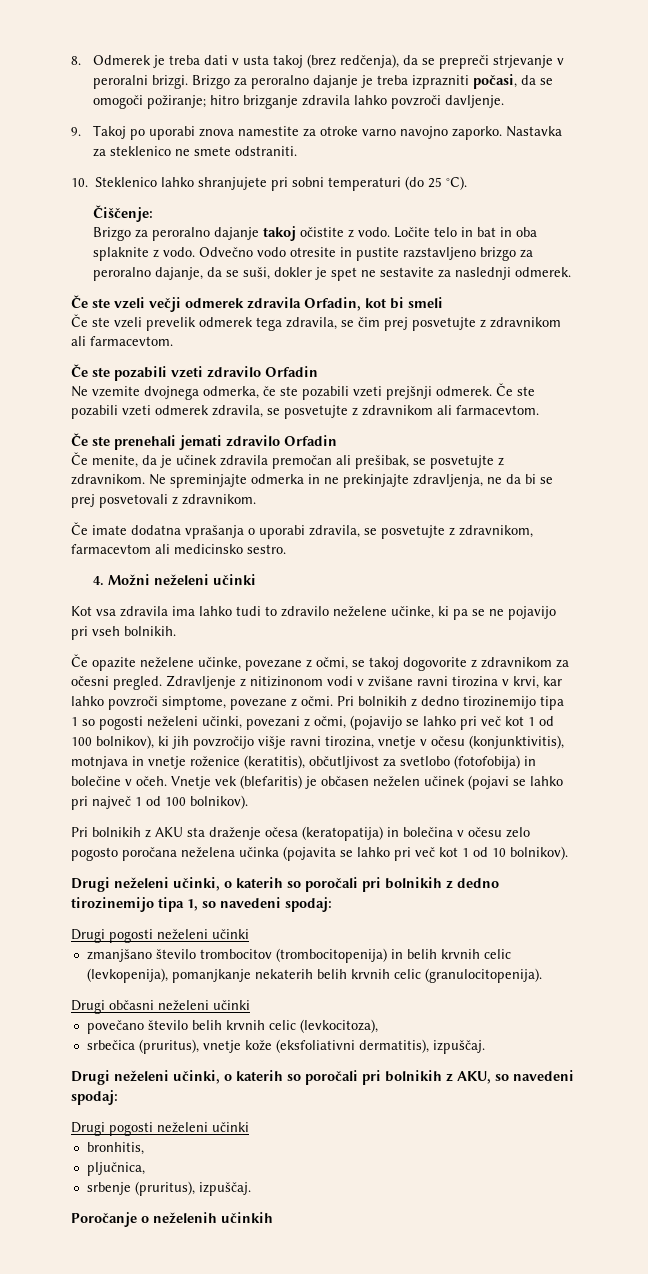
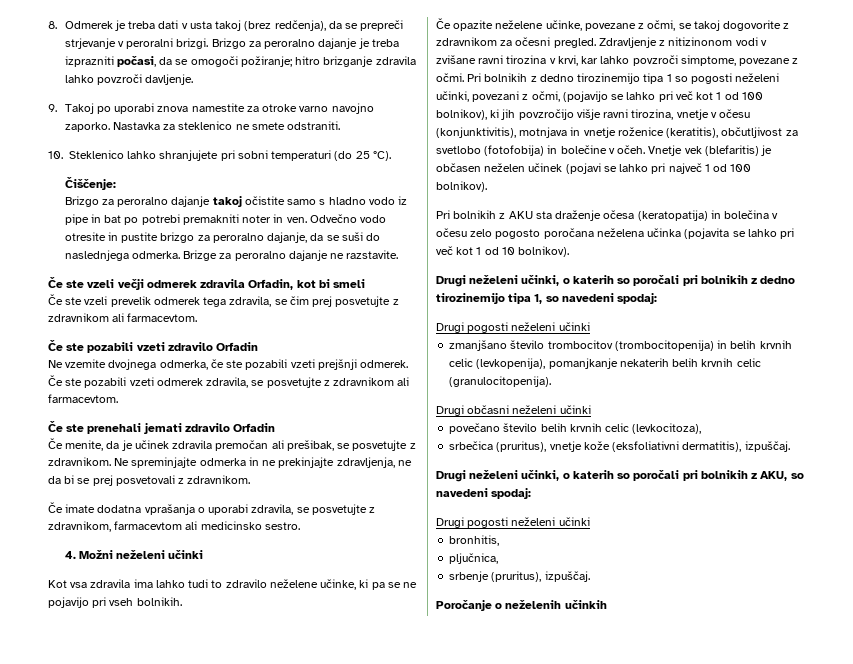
- Brizgo za peroralno dajanje takoj očistite z vodo. Ločite telo in bat in oba splaknite z vodo.
+ Brizgo za peroralno dajanje takoj očistite samo s hladno vodo iz pipe in bat po potrebi premakniti noter in ven.
- Odvečno vodo otresite in pustite razstavljeno brizgo za peroralno dajanje, da se suši, dokler je spet ne sestavite za naslednji odmerek.
+ Odvečno vodo otresite in pustite brizgo za peroralno dajanje, da se suši do naslednjega odmerka. Brizge za peroralno dajanje ne razstavite.

